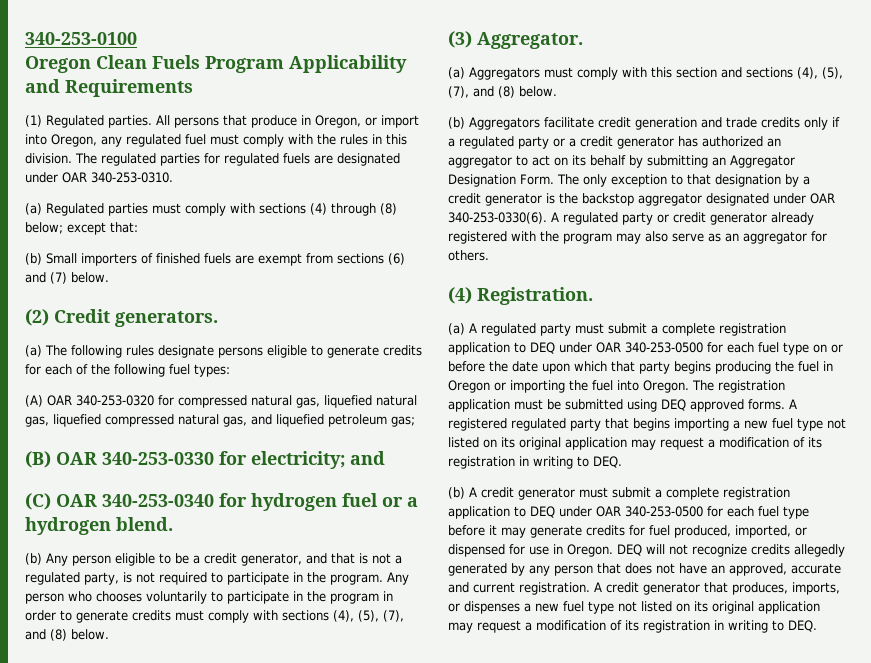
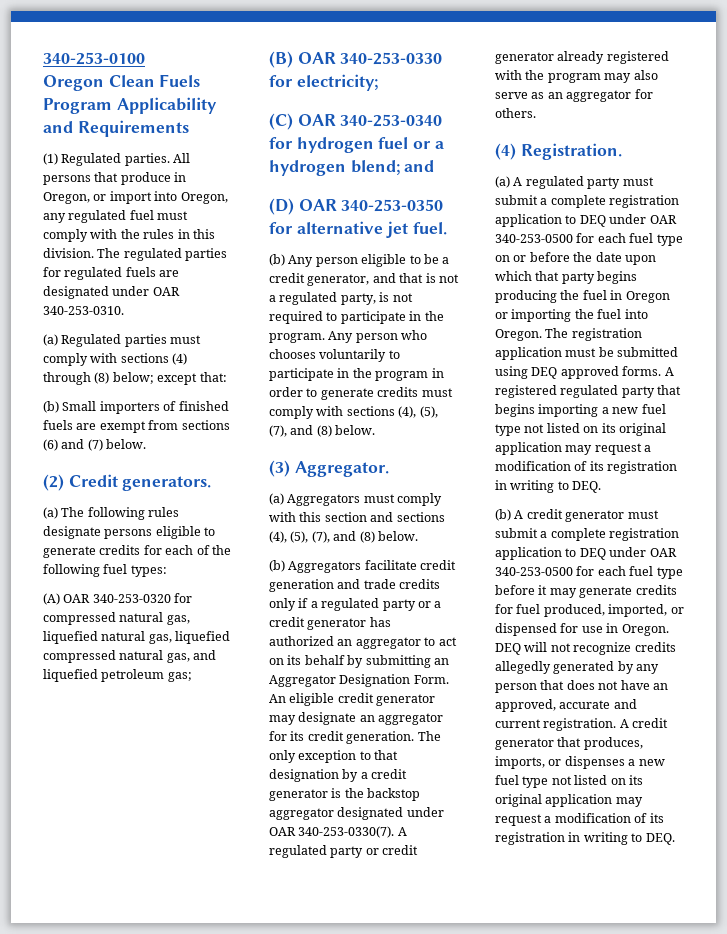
- (B) OAR 340-253-0330 for electricity; and
+ (B) OAR 340-253-0330 for electricity;
- (C) OAR 340-253-0340 for hydrogen fuel or a hydrogen blend.
+ (C) OAR 340-253-0340 for hydrogen fuel or a hydrogen blend; and
+ (D) OAR 340-253-0350 for alternative jet fuel.
+ An eligible credit generator may designate an aggregator for its credit generation.
- The only exception to that designation by a credit generator is the backstop aggregator designated under OAR 340-253-0330(6).
+ The only exception to that designation by a credit generator is the backstop aggregator designated under OAR 340-253-0330(7).

